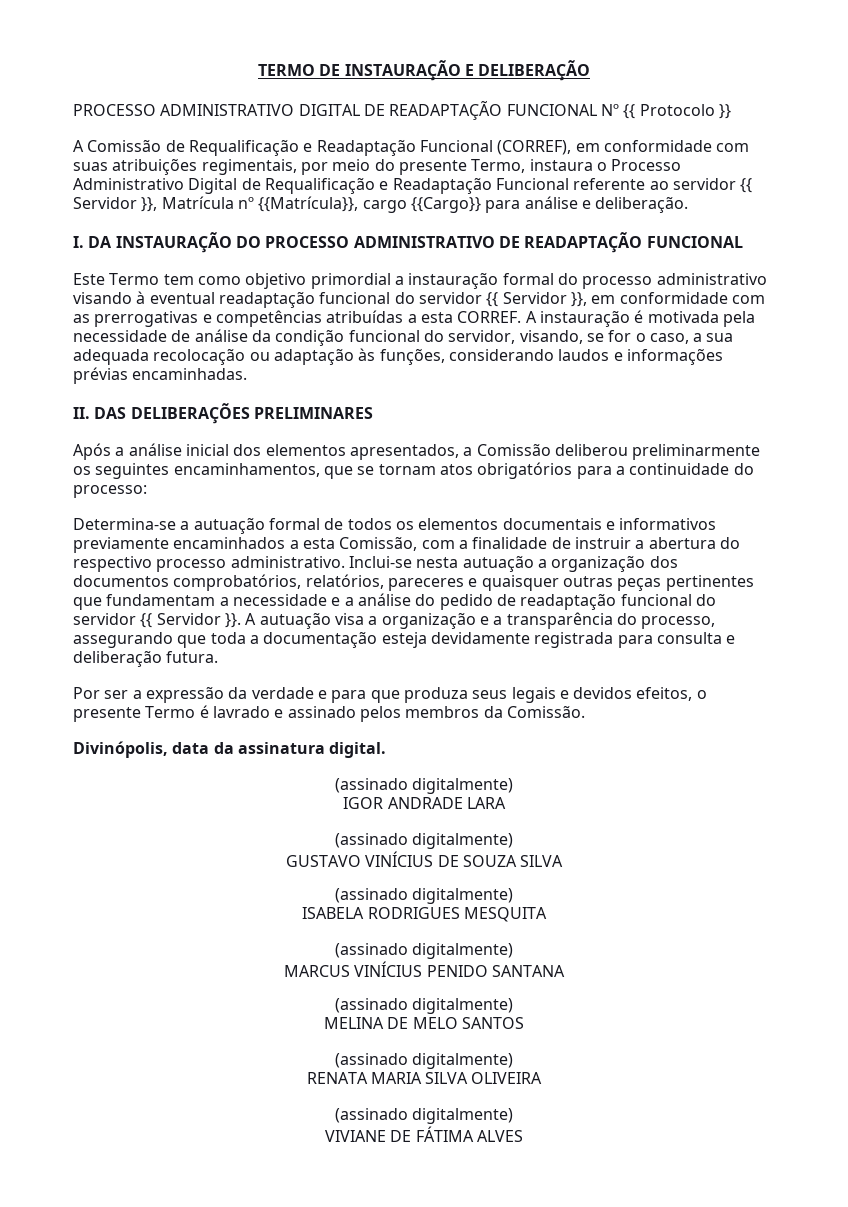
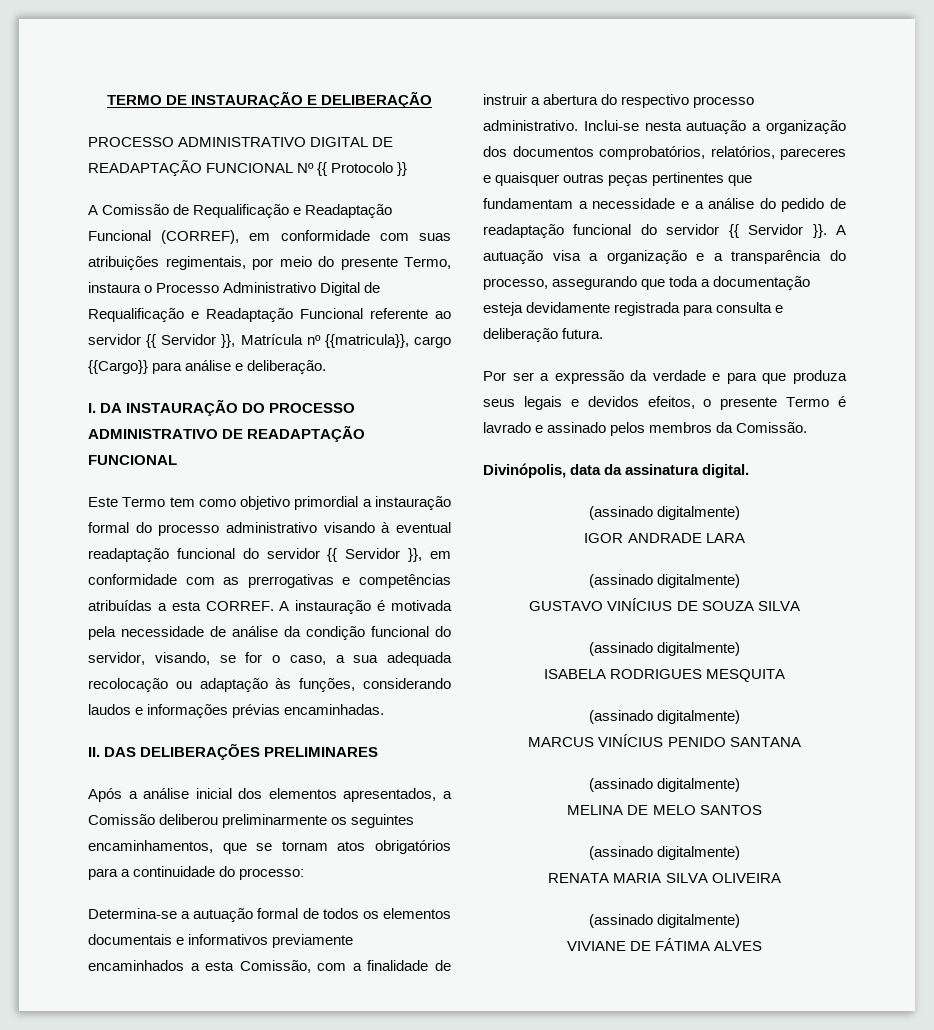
- A Comissão de Requalificação e Readaptação Funcional (CORREF), em conformidade com suas atribuições regimentais, por meio do presente Termo, instaura o Processo Administrativo Digital de Requalificação e Readaptação Funcional referente ao servidor {{ Servidor }}, Matrícula nº {{Matrícula}}, cargo {{Cargo}} para análise e deliberação.
+ A Comissão de Requalificação e Readaptação Funcional (CORREF), em conformidade com suas atribuições regimentais, por meio do presente Termo, instaura o Processo Administrativo Digital de Requalificação e Readaptação Funcional referente ao servidor {{ Servidor }}, Matrícula nº {{matricula}}, cargo {{Cargo}} para análise e deliberação.

